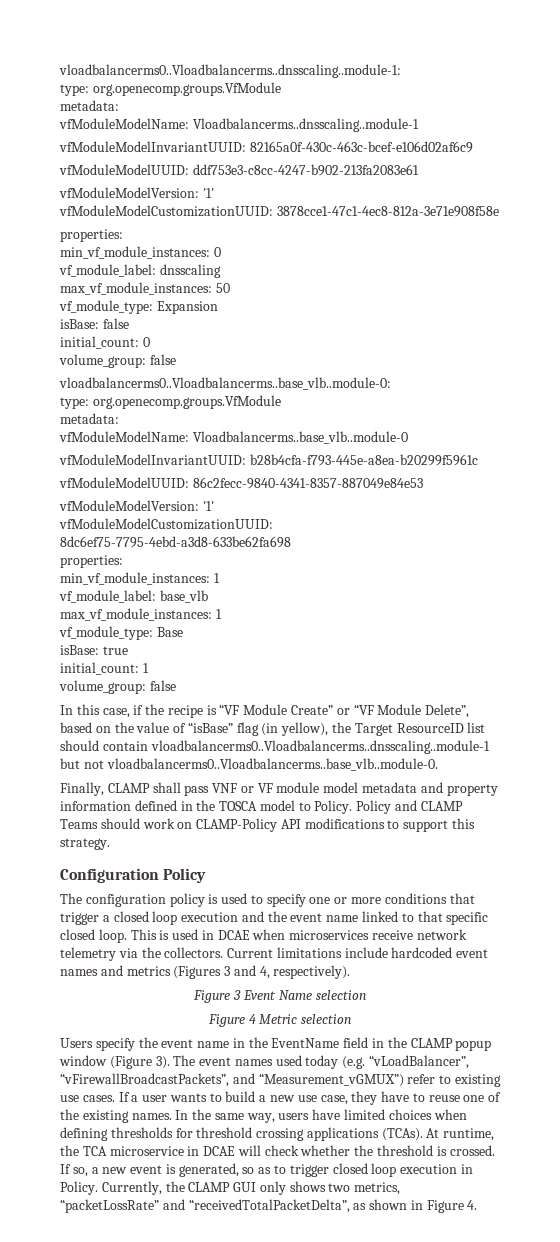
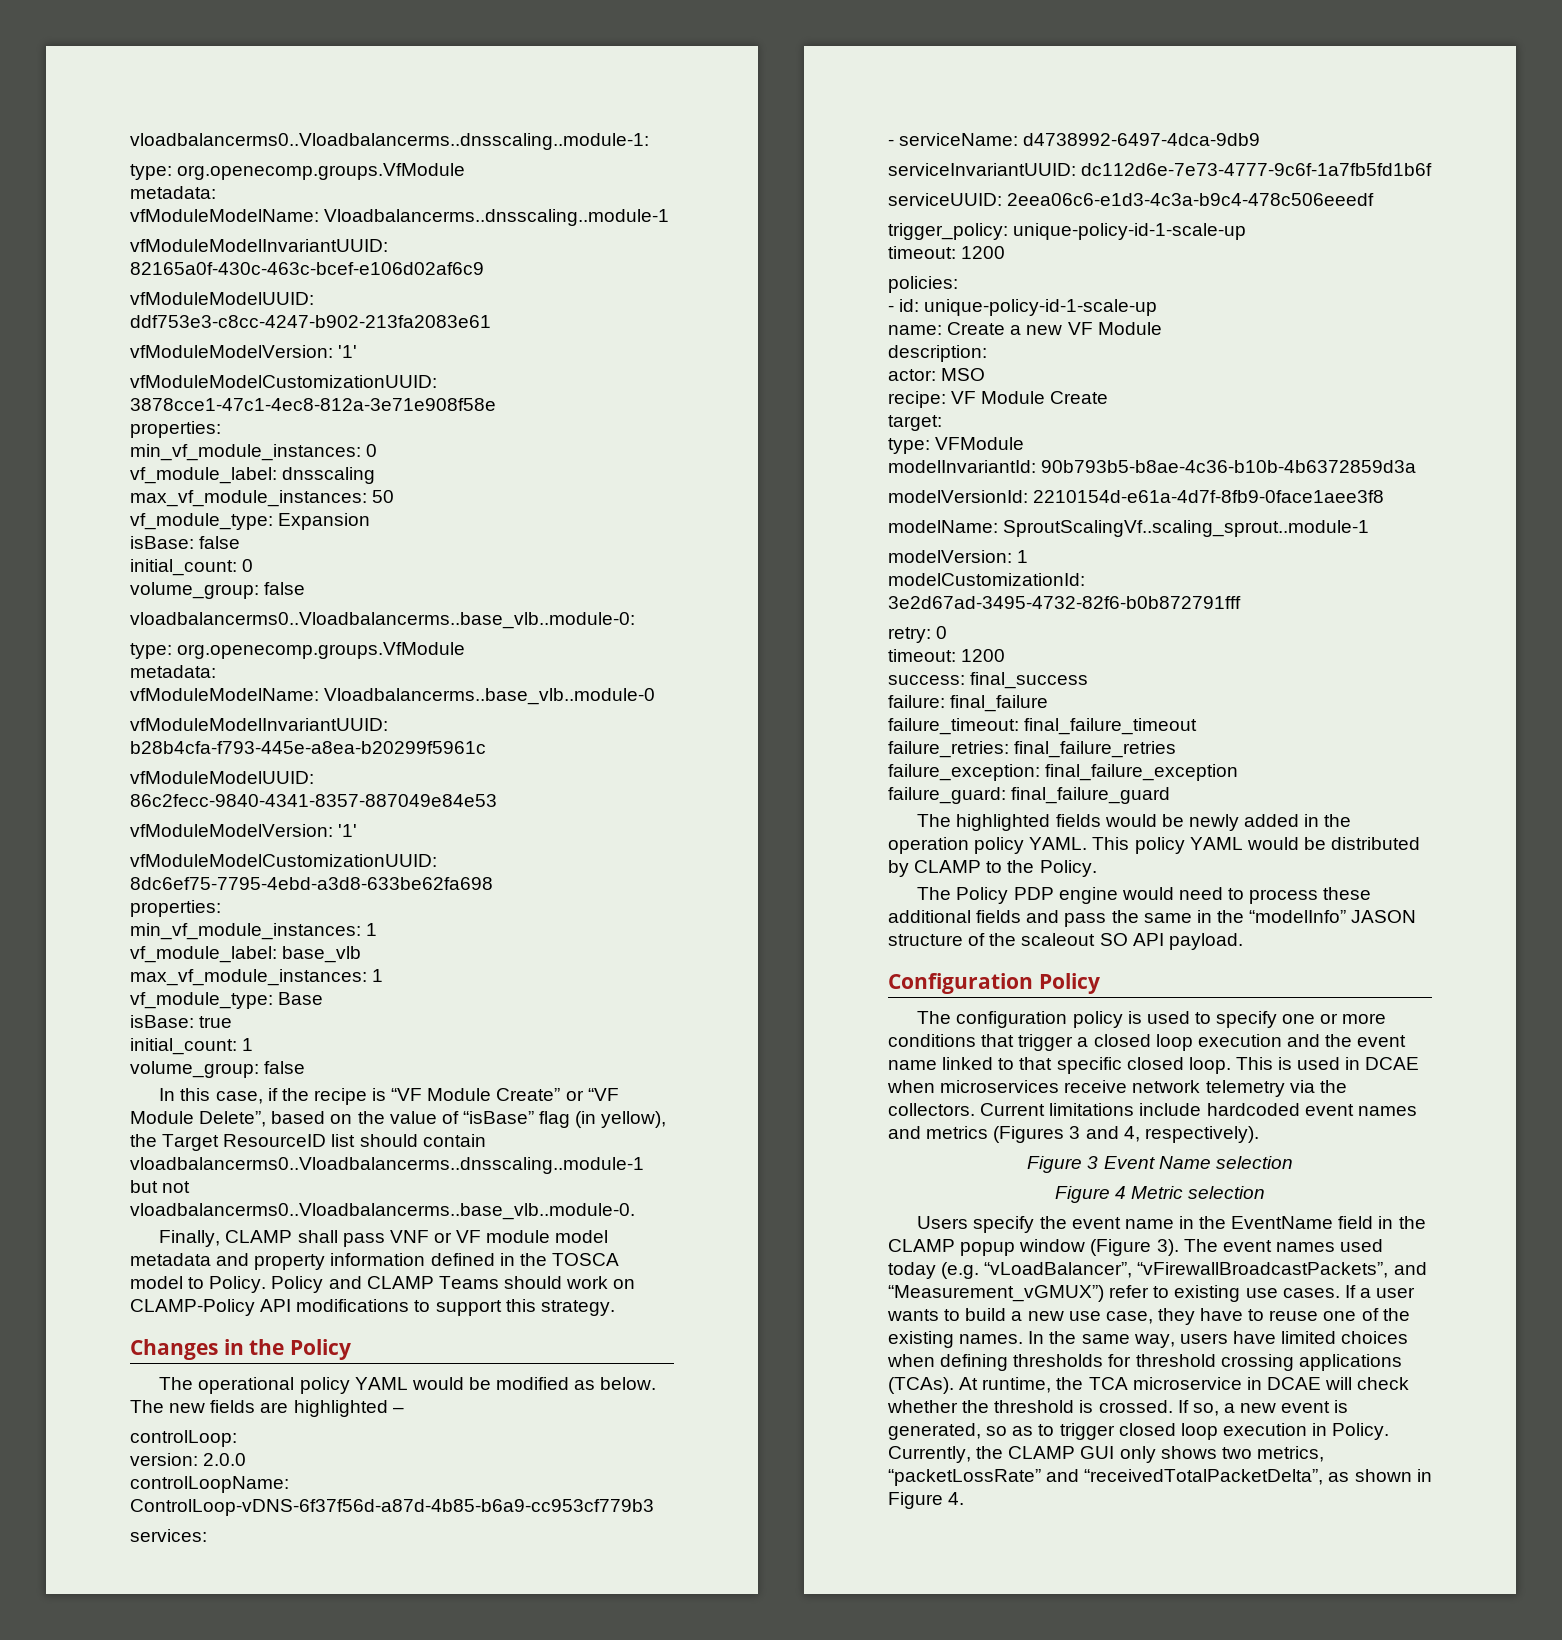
+ Changes in the Policy
+ The operational policy YAML would be modified as below. The new fields are highlighted –
+ controlLoop:
+ version: 2.0.0
+ controlLoopName: ControlLoop-vDNS-6f37f56d-a87d-4b85-b6a9-cc953cf779b3
+ services:
+ - serviceName: d4738992-6497-4dca-9db9
+ serviceInvariantUUID: dc112d6e-7e73-4777-9c6f-1a7fb5fd1b6f
+ serviceUUID: 2eea06c6-e1d3-4c3a-b9c4-478c506eeedf
+ trigger_policy: unique-policy-id-1-scale-up
+ timeout: 1200
+ policies:
+ - id: unique-policy-id-1-scale-up
+ name: Create a new VF Module
+ description:
+ actor: MSO
+ recipe: VF Module Create
+ target:
+ type: VFModule
+ modelInvariantId: 90b793b5-b8ae-4c36-b10b-4b6372859d3a
+ modelVersionId: 2210154d-e61a-4d7f-8fb9-0face1aee3f8
+ modelName: SproutScalingVf..scaling_sprout..module-1
+ modelVersion: 1
+ modelCustomizationId: 3e2d67ad-3495-4732-82f6-b0b872791fff
+ retry: 0
+ timeout: 1200
+ success: final_success
+ failure: final_failure
+ failure_timeout: final_failure_timeout
+ failure_retries: final_failure_retries
+ failure_exception: final_failure_exception
+ failure_guard: final_failure_guard
+ The highlighted fields would be newly added in the operation policy YAML. This policy YAML would be distributed by CLAMP to the Policy.
+ The Policy PDP engine would need to process these additional fields and pass the same in the “modelInfo” JASON structure of the scaleout SO API payload.

